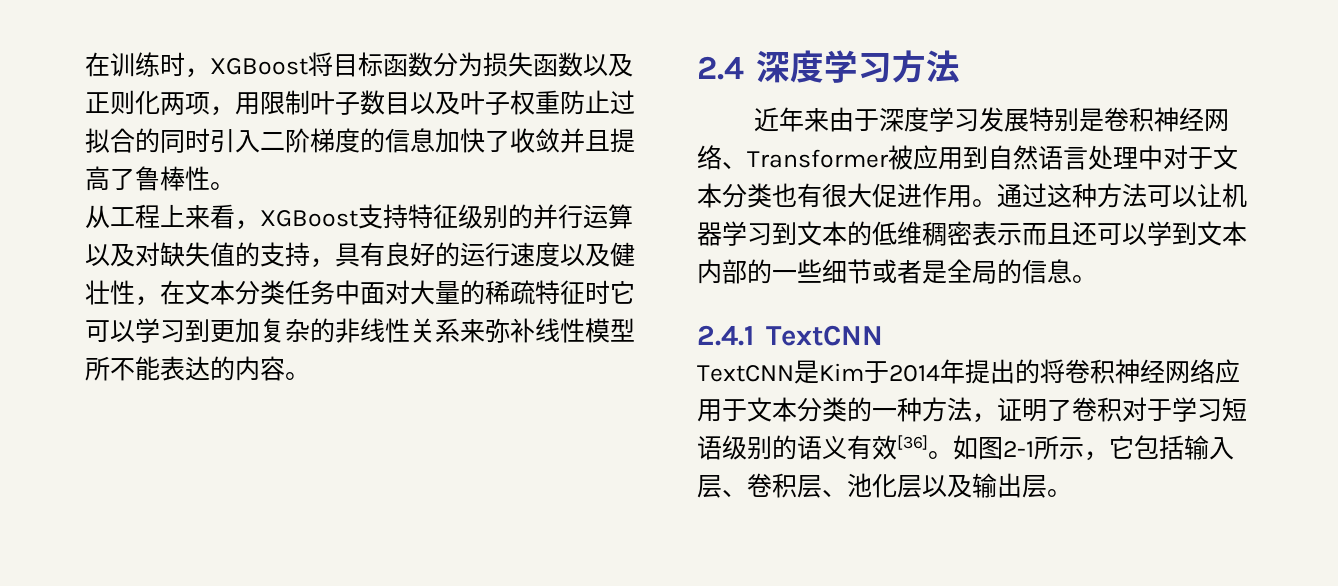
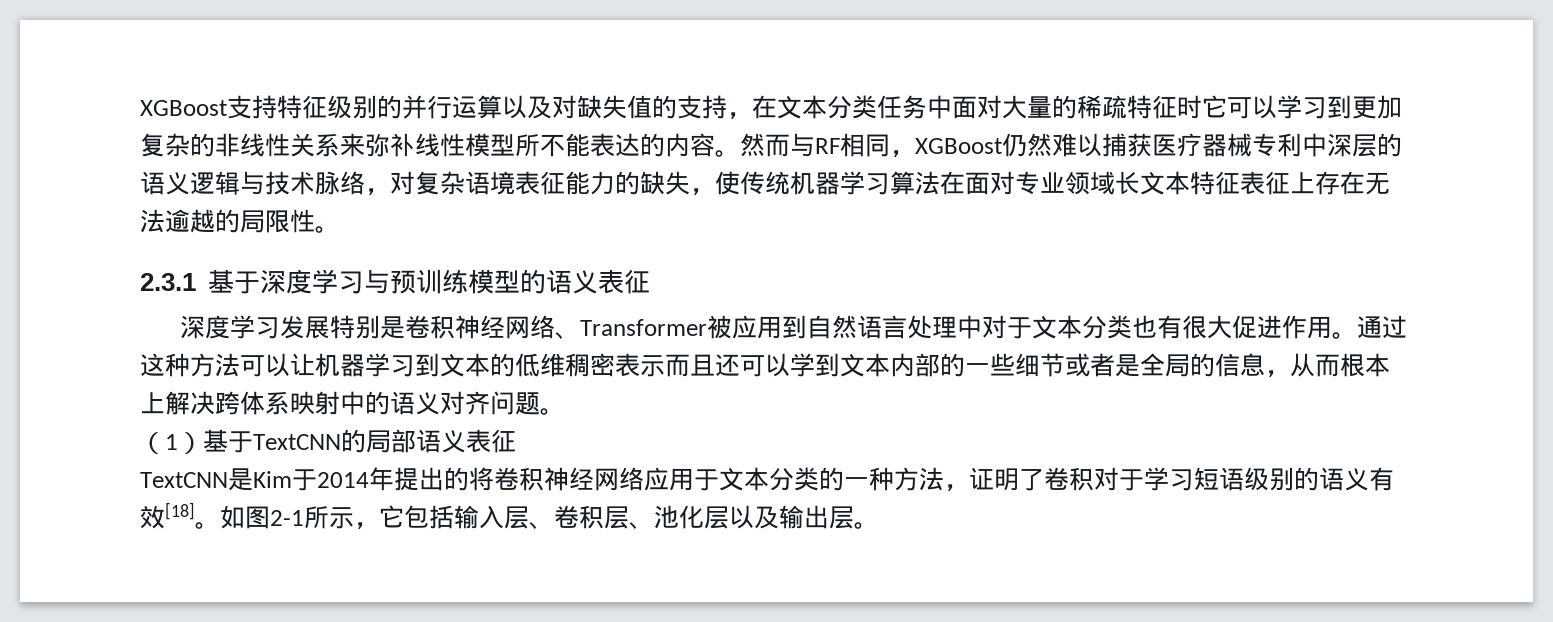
- 在训练时，XGBoost将目标函数分为损失函数以及正则化两项，用限制叶子数目以及叶子权重防止过拟合的同时引入二阶梯度的信息加快了收敛并且提高了鲁棒性。
- 从工程上来看，XGBoost支持特征级别的并行运算以及对缺失值的支持，具有良好的运行速度以及健壮性，在文本分类任务中面对大量的稀疏特征时它可以学习到更加复杂的非线性关系来弥补线性模型所不能表达的内容。
- 2.4深度学习方法
- 近年来由于深度学习发展特别是卷积神经网络、Transformer被应用到自然语言处理中对于文本分类也有很大促进作用。
+ XGBoost支持特征级别的并行运算以及对缺失值的支持，在文本分类任务中面对大量的稀疏特征时它可以学习到更加复杂的非线性关系来弥补线性模型所不能表达的内容。然而与RF相同，XGBoost仍然难以捕获医疗器械专利中深层的语义逻辑与技术脉络，对复杂语境表征能力的缺失，使传统机器学习算法在面对专业领域长文本特征表征上存在无法逾越的局限性。
+ 2.3.1基于深度学习与预训练模型的语义表征
+ 深度学习发展特别是卷积神经网络、Transformer被应用到自然语言处理中对于文本分类也有很大促进作用。
- 通过这种方法可以让机器学习到文本的低维稠密表示而且还可以学到文本内部的一些细节或者是全局的信息。
- 2.4.1 TextCNN
+ 通过这种方法可以让机器学习到文本的低维稠密表示而且还可以学到文本内部的一些细节或者是全局的信息，从而根本上解决跨体系映射中的语义对齐问题。
+ （1）基于TextCNN的局部语义表征
- TextCNN是Kim于2014年提出的将卷积神经网络应用于文本分类的一种方法，证明了卷积对于学习短语级别的语义有效[36]。
+ TextCNN是Kim于2014年提出的将卷积神经网络应用于文本分类的一种方法，证明了卷积对于学习短语级别的语义有效[18]。

